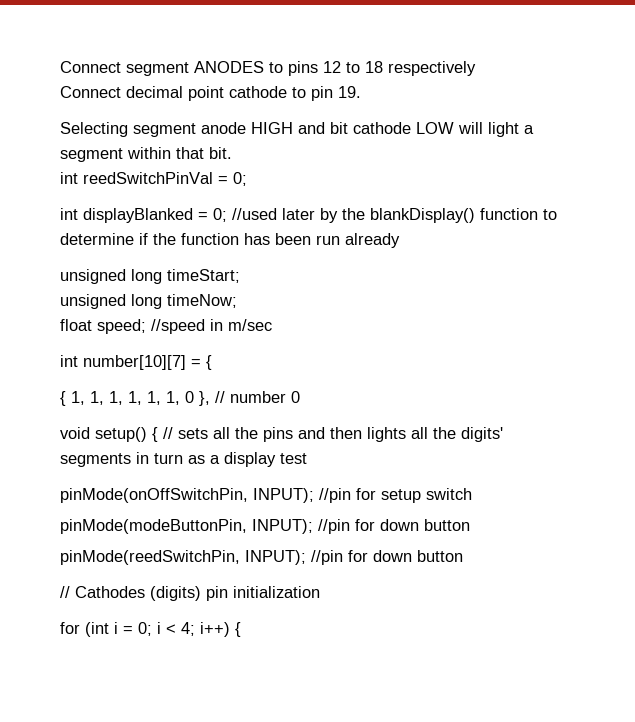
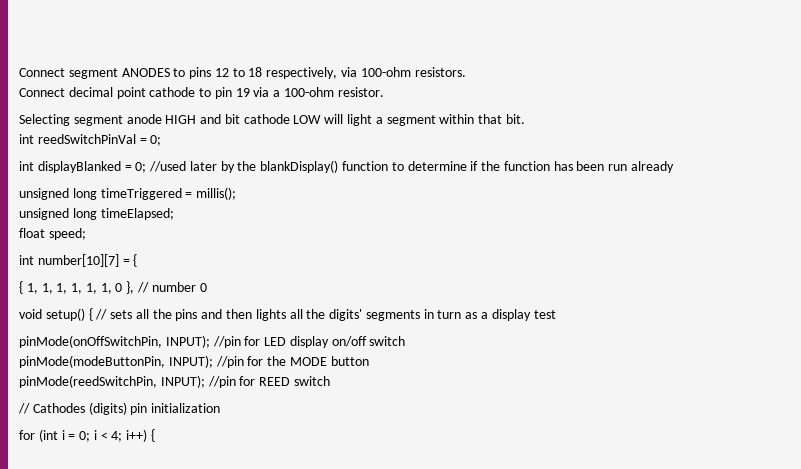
- Connect segment ANODES to pins 12 to 18 respectively
+ Connect segment ANODES to pins 12 to 18 respectively, via 100-ohm resistors.
- Connect decimal point cathode to pin 19.
+ Connect decimal point cathode to pin 19 via a 100-ohm resistor.
- unsigned long timeStart;
- unsigned long timeNow;
+ unsigned long timeTriggered = millis();
+ unsigned long timeElapsed;
- float speed; //speed in m/sec
+ float speed;
- pinMode(onOffSwitchPin, INPUT); //pin for setup switch
+ pinMode(onOffSwitchPin, INPUT); //pin for LED display on/off switch
- pinMode(modeButtonPin, INPUT); //pin for down button
+ pinMode(modeButtonPin, INPUT); //pin for the MODE button
- pinMode(reedSwitchPin, INPUT); //pin for down button
+ pinMode(reedSwitchPin, INPUT); //pin for REED switch

